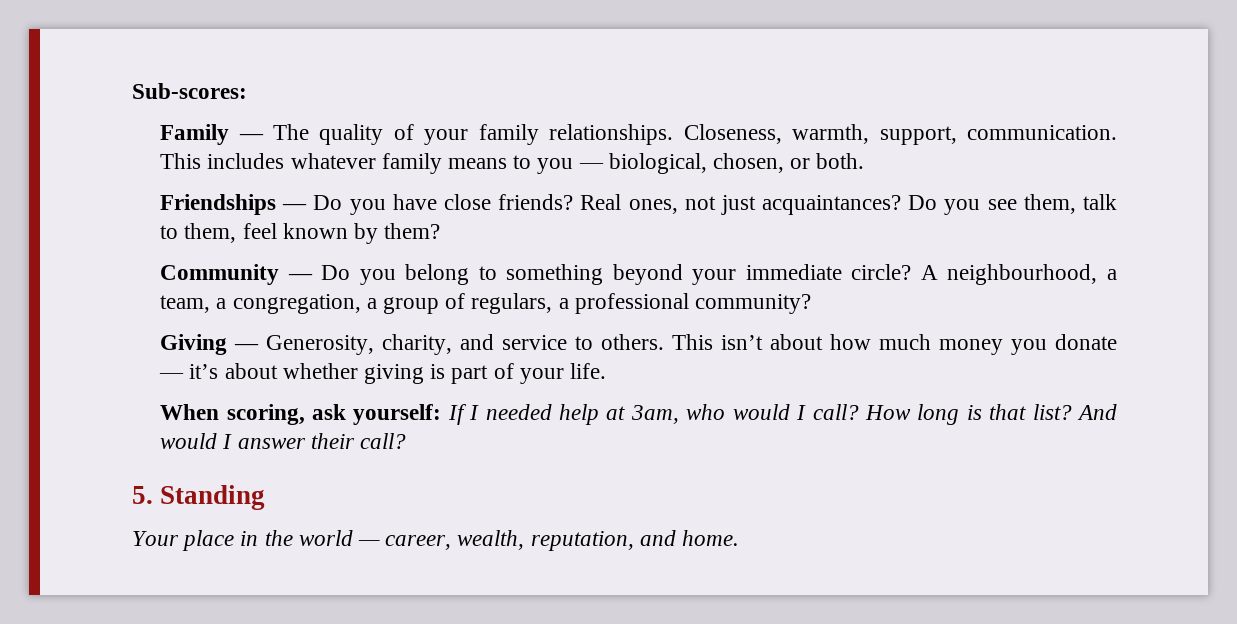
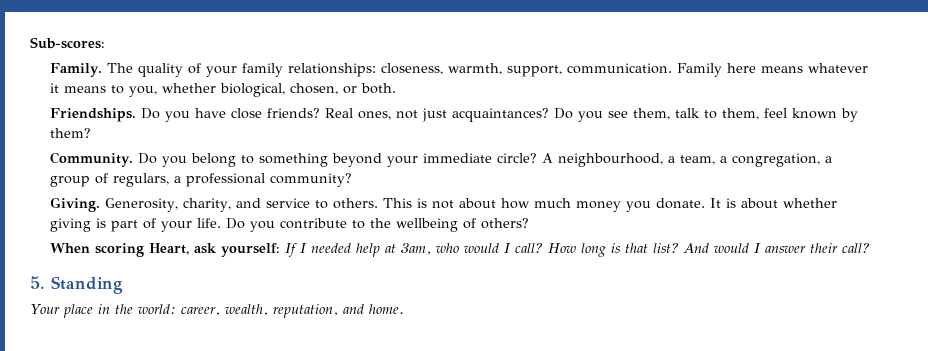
- Family — The quality of your family relationships. Closeness, warmth, support, communication.
+ Family. The quality of your family relationships: closeness, warmth, support, communication.
- This includes whatever family means to you — biological, chosen, or both.
+ Family here means whatever it means to you, whether biological, chosen, or both.
- Friendships — Do you have close friends?
+ Friendships. Do you have close friends?
- Community — Do you belong to something beyond your immediate circle?
+ Community. Do you belong to something beyond your immediate circle?
- Giving — Generosity, charity, and service to others.
+ Giving. Generosity, charity, and service to others.
- This isn’t about how much money you donate — it’s about whether giving is part of your life.
+ This is not about how much money you donate. It is about whether giving is part of your life. Do you contribute to the wellbeing of others?
- When scoring, ask yourself: If I needed help at 3am, who would I call?
+ When scoring Heart, ask yourself: If I needed help at 3am, who would I call?
- Your place in the world — career, wealth, reputation, and home.
+ Your place in the world: career, wealth, reputation, and home.

